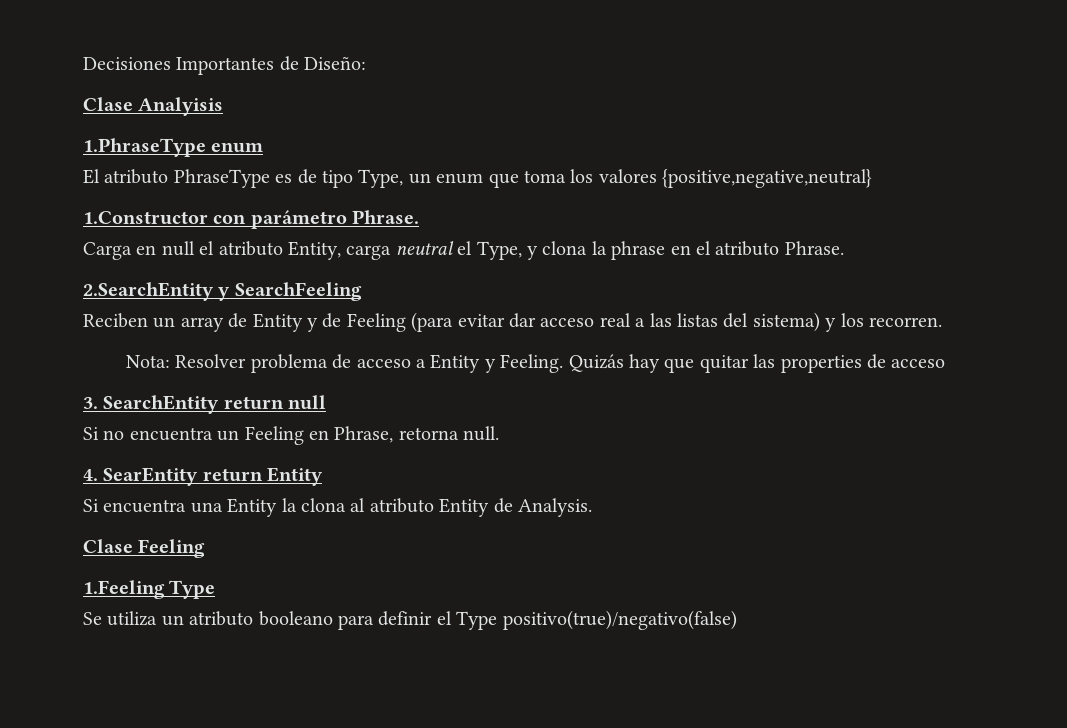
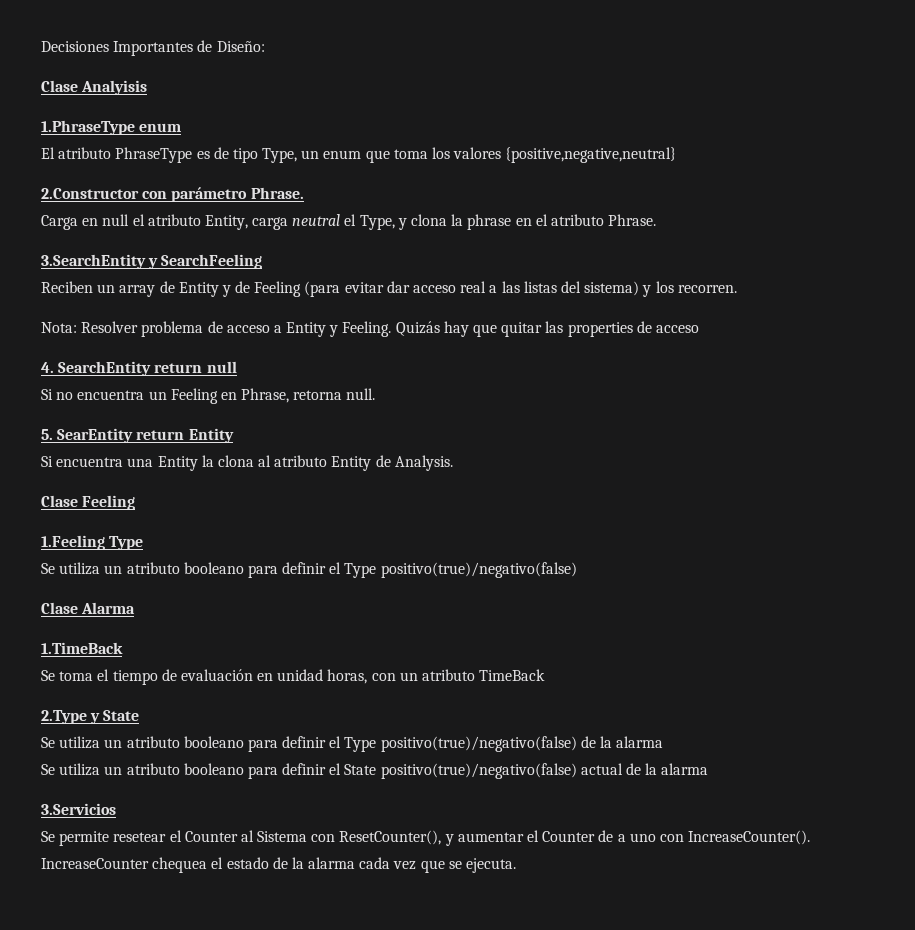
- 1.Constructor con parámetro Phrase.
+ 2.Constructor con parámetro Phrase.
- 2.SearchEntity y SearchFeeling
+ 3.SearchEntity y SearchFeeling
- 3. SearchEntity return null
+ 4. SearchEntity return null
- 4. SearEntity return Entity
+ 5. SearEntity return Entity
+ Clase Alarma
+ 1.TimeBack
+ Se toma el tiempo de evaluación en unidad horas, con un atributo TimeBack
+ 2.Type y State
+ Se utiliza un atributo booleano para definir el Type positivo(true)/negativo(false) de la alarma
+ Se utiliza un atributo booleano para definir el State positivo(true)/negativo(false) actual de la alarma
+ 3.Servicios
+ Se permite resetear el Counter al Sistema con ResetCounter(), y aumentar el Counter de a uno con IncreaseCounter(). IncreaseCounter chequea el estado de la alarma cada vez que se ejecuta.

